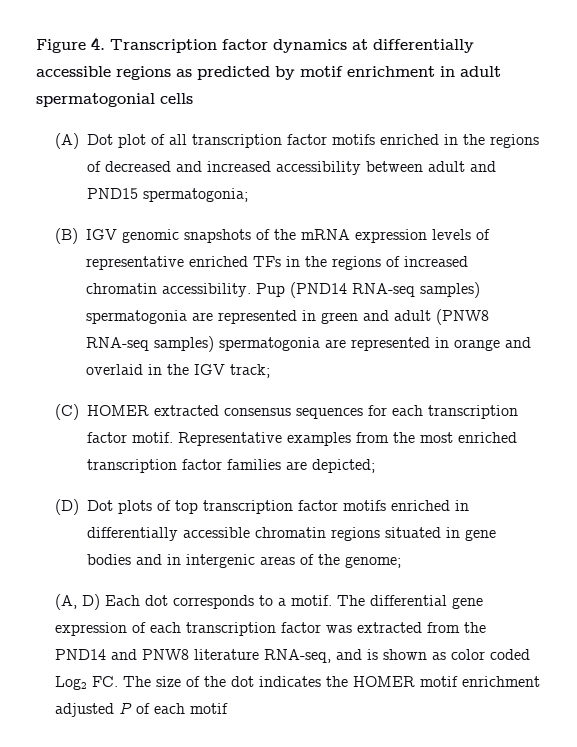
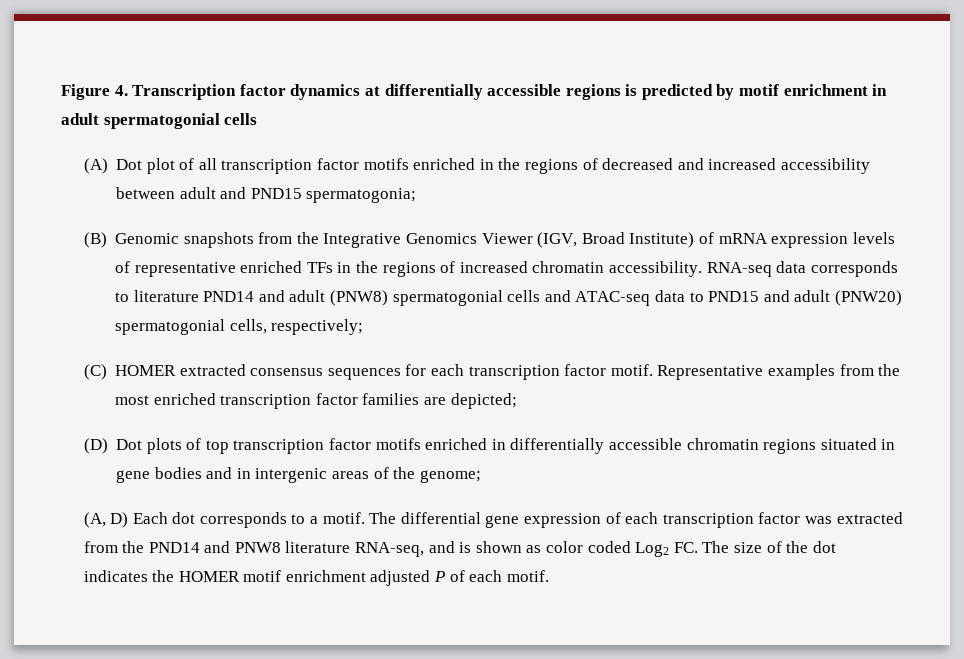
- Figure 4. Transcription factor dynamics at differentially accessible regions as predicted by motif enrichment in adult spermatogonial cells
+ Figure 4. Transcription factor dynamics at differentially accessible regions is predicted by motif enrichment in adult spermatogonial cells
- (B) IGV genomic snapshots of the mRNA expression levels of representative enriched TFs in the regions of increased chromatin accessibility.
+ (B) Genomic snapshots from the Integrative Genomics Viewer (IGV, Broad Institute) of mRNA expression levels of representative enriched TFs in the regions of increased chromatin accessibility.
- Pup (PND14 RNA-seq samples) spermatogonia are represented in green and adult (PNW8 RNA-seq samples) spermatogonia are represented in orange and overlaid in the IGV track;
+ RNA-seq data corresponds to literature PND14 and adult (PNW8) spermatogonial cells and ATAC-seq data to PND15 and adult (PNW20) spermatogonial cells, respectively;
- The differential gene expression of each transcription factor was extracted from the PND14 and PNW8 literature RNA-seq, and is shown as color coded Log2 FC. The size of the dot indicates the HOMER motif enrichment adjusted P of each motif
+ The differential gene expression of each transcription factor was extracted from the PND14 and PNW8 literature RNA-seq, and is shown as color coded Log2 FC. The size of the dot indicates the HOMER motif enrichment adjusted P of each motif.

